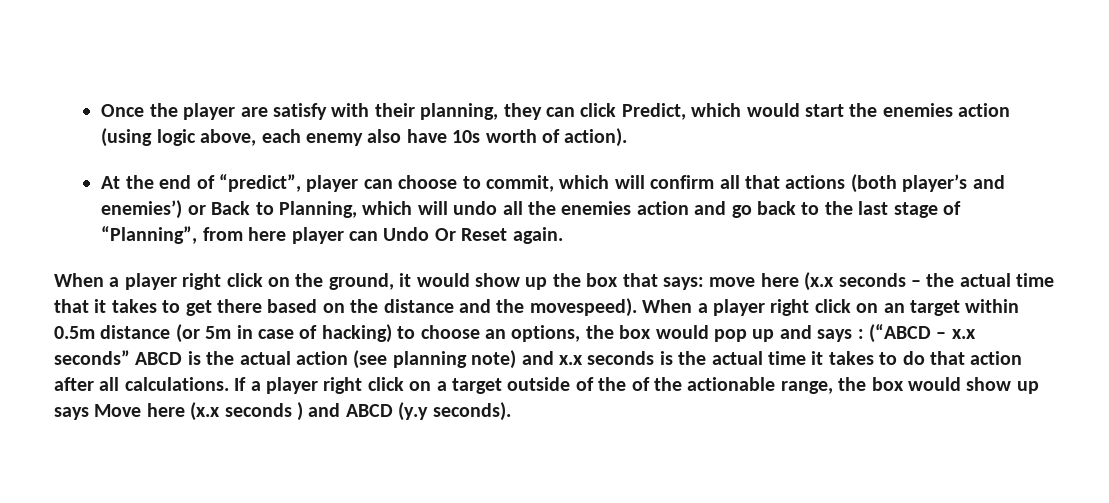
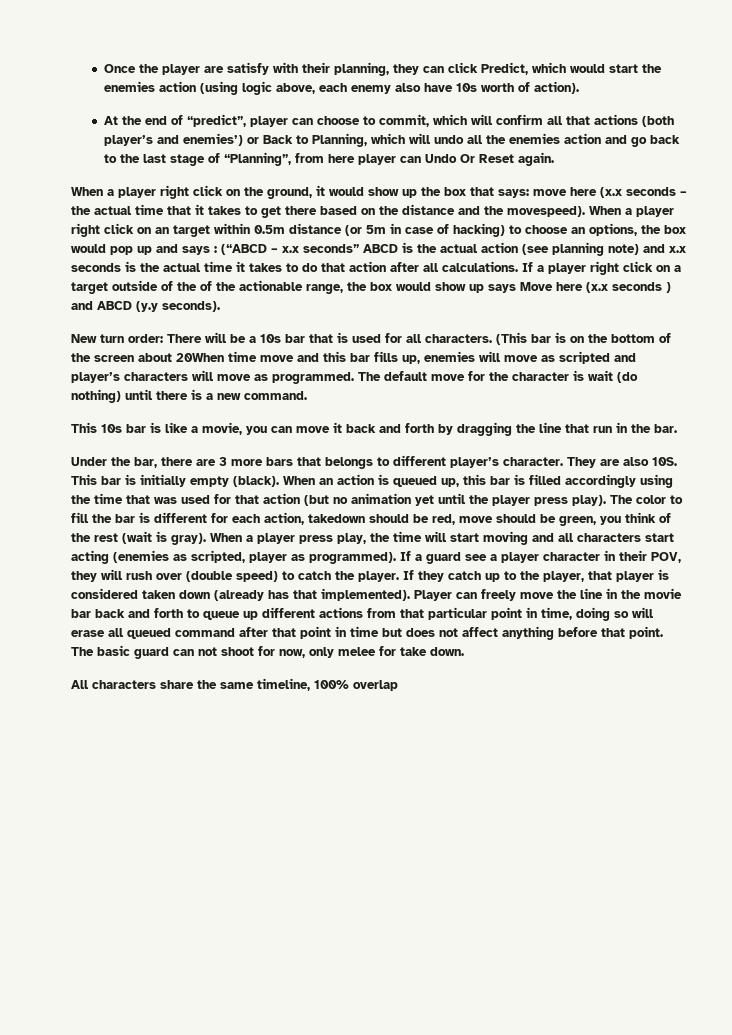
+ New turn order: There will be a 10s bar that is used for all characters. (This bar is on the bottom of the screen about 20When time move and this bar fills up, enemies will move as scripted and player’s characters will move as programmed. The default move for the character is wait (do nothing) until there is a new command.
+ This 10s bar is like a movie, you can move it back and forth by dragging the line that run in the bar.
+ Under the bar, there are 3 more bars that belongs to different player’s character. They are also 10S. This bar is initially empty (black). When an action is queued up, this bar is filled accordingly using the time that was used for that action (but no animation yet until the player press play). The color to fill the bar is different for each action, takedown should be red, move should be green, you think of the rest (wait is gray). When a player press play, the time will start moving and all characters start acting (enemies as scripted, player as programmed). If a guard see a player character in their POV, they will rush over (double speed) to catch the player. If they catch up to the player, that player is considered taken down (already has that implemented). Player can freely move the line in the movie bar back and forth to queue up different actions from that particular point in time, doing so will erase all queued command after that point in time but does not affect anything before that point. The basic guard can not shoot for now, only melee for take down.
+ All characters share the same timeline, 100% overlap

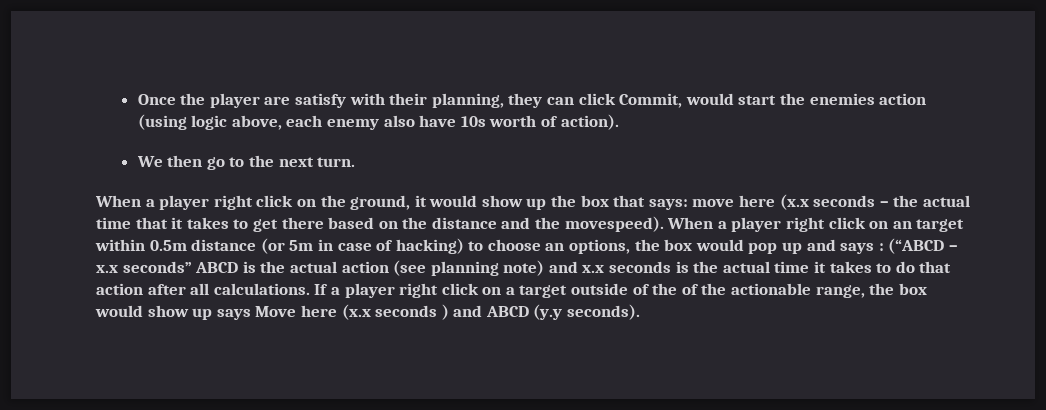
- Once the player are satisfy with their planning, they can click Predict, which would start the enemies action (using logic above, each enemy also have 10s worth of action).
+ Once the player are satisfy with their planning, they can click Commit, would start the enemies action (using logic above, each enemy also have 10s worth of action).
- At the end of “predict”, player can choose to commit, which will confirm all that actions (both player’s and enemies’) or Back to Planning, which will undo all the enemies action and go back to the last stage of “Planning”, from here player can Undo Or Reset again.
+ We then go to the next turn.
- New turn order: There will be a 10s bar that is used for all characters. (This bar is on the bottom of the screen about 20When time move and this bar fills up, enemies will move as scripted and player’s characters will move as programmed. The default move for the character is wait (do nothing) until there is a new command.
- This 10s bar is like a movie, you can move it back and forth by dragging the line that run in the bar.
- Under the bar, there are 3 more bars that belongs to different player’s character. They are also 10S. This bar is initially empty (black). When an action is queued up, this bar is filled accordingly using the time that was used for that action (but no animation yet until the player press play). The color to fill the bar is different for each action, takedown should be red, move should be green, you think of the rest (wait is gray). When a player press play, the time will start moving and all characters start acting (enemies as scripted, player as programmed). If a guard see a player character in their POV, they will rush over (double speed) to catch the player. If they catch up to the player, that player is considered taken down (already has that implemented). Player can freely move the line in the movie bar back and forth to queue up different actions from that particular point in time, doing so will erase all queued command after that point in time but does not affect anything before that point. The basic guard can not shoot for now, only melee for take down.
- All characters share the same timeline, 100% overlap

